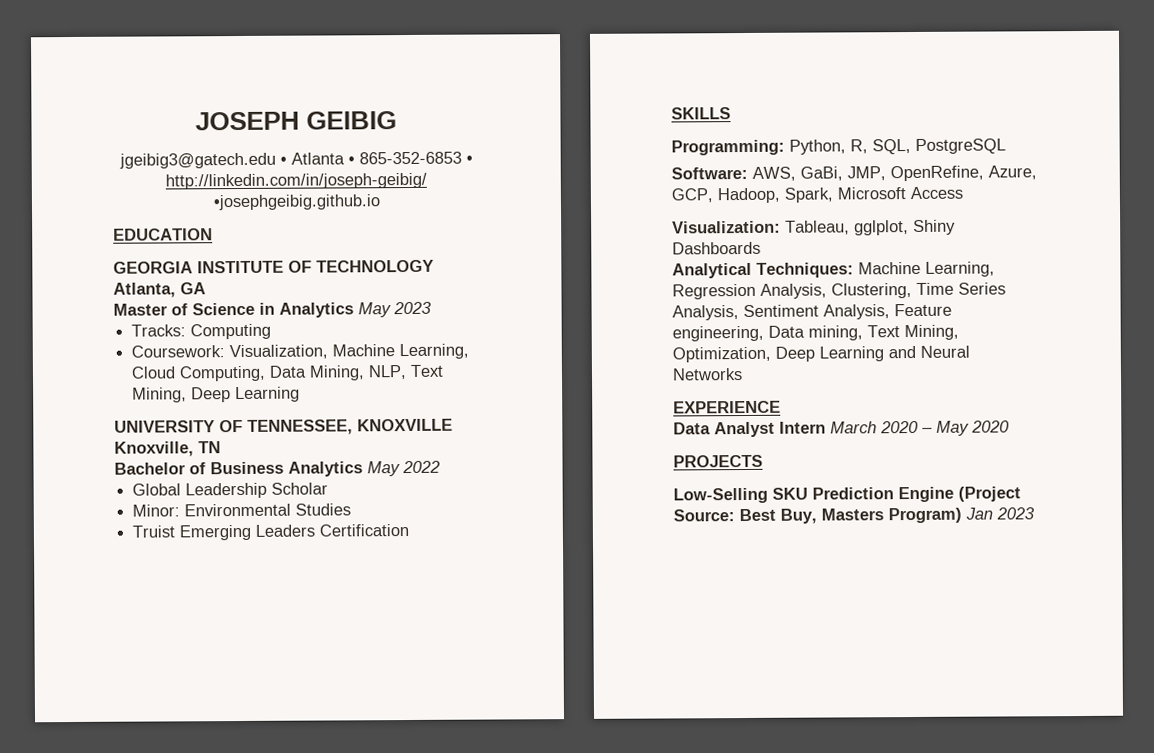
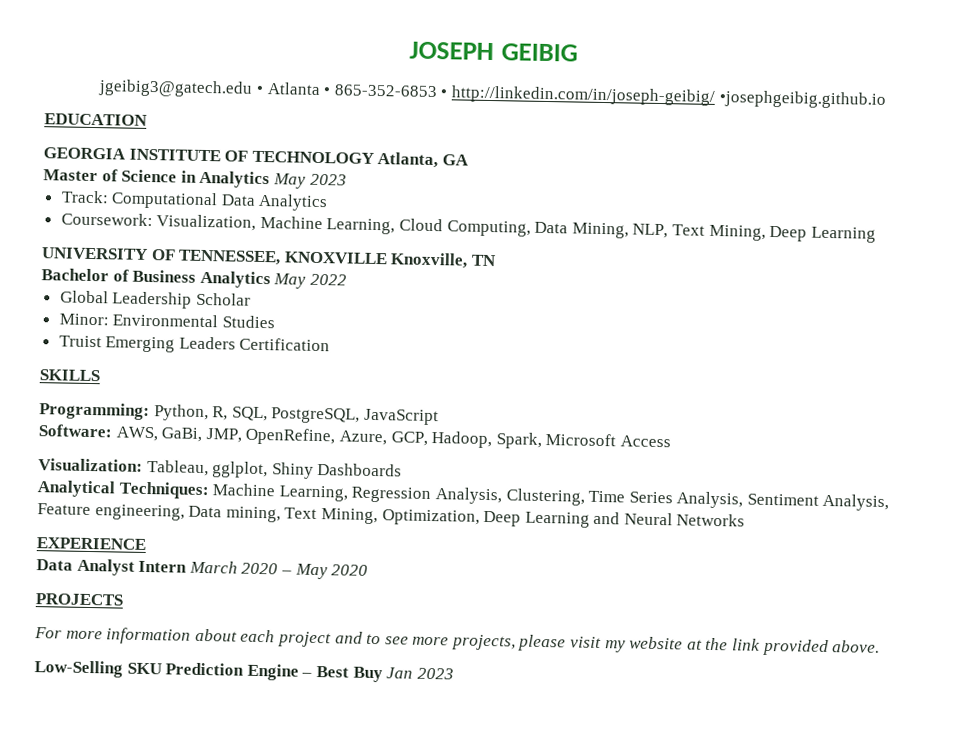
- Tracks: Computing
+ Track: Computational Data Analytics
- Programming: Python, R, SQL, PostgreSQL
+ Programming: Python, R, SQL, PostgreSQL, JavaScript
- Low-Selling SKU Prediction Engine (Project Source: Best Buy, Masters Program) Jan 2023
+ For more information about each project and to see more projects, please visit my website at the link provided above.
+ Low-Selling SKU Prediction Engine – Best Buy Jan 2023

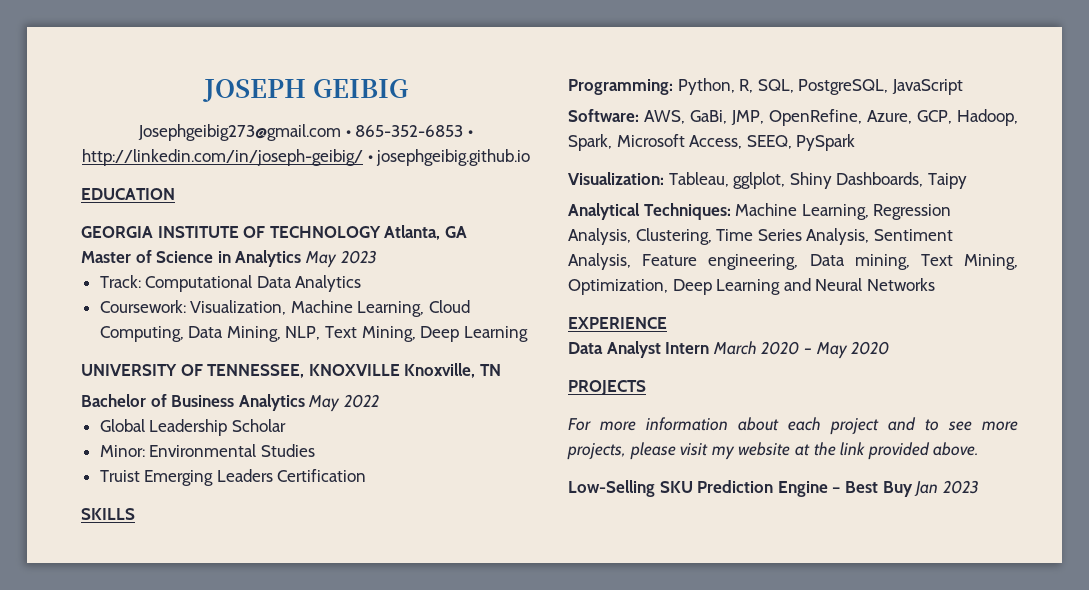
- jgeibig3@gatech.edu • Atlanta • 865-352-6853 • http://linkedin.com/in/joseph-geibig/ •josephgeibig.github.io
+ Josephgeibig273@gmail.com • 865-352-6853 • http://linkedin.com/in/joseph-geibig/ • josephgeibig.github.io
- Software: AWS, GaBi, JMP, OpenRefine, Azure, GCP, Hadoop, Spark, Microsoft Access
+ Software: AWS, GaBi, JMP, OpenRefine, Azure, GCP, Hadoop, Spark, Microsoft Access, SEEQ, PySpark
- Visualization: Tableau, gglplot, Shiny Dashboards
+ Visualization: Tableau, gglplot, Shiny Dashboards, Taipy

